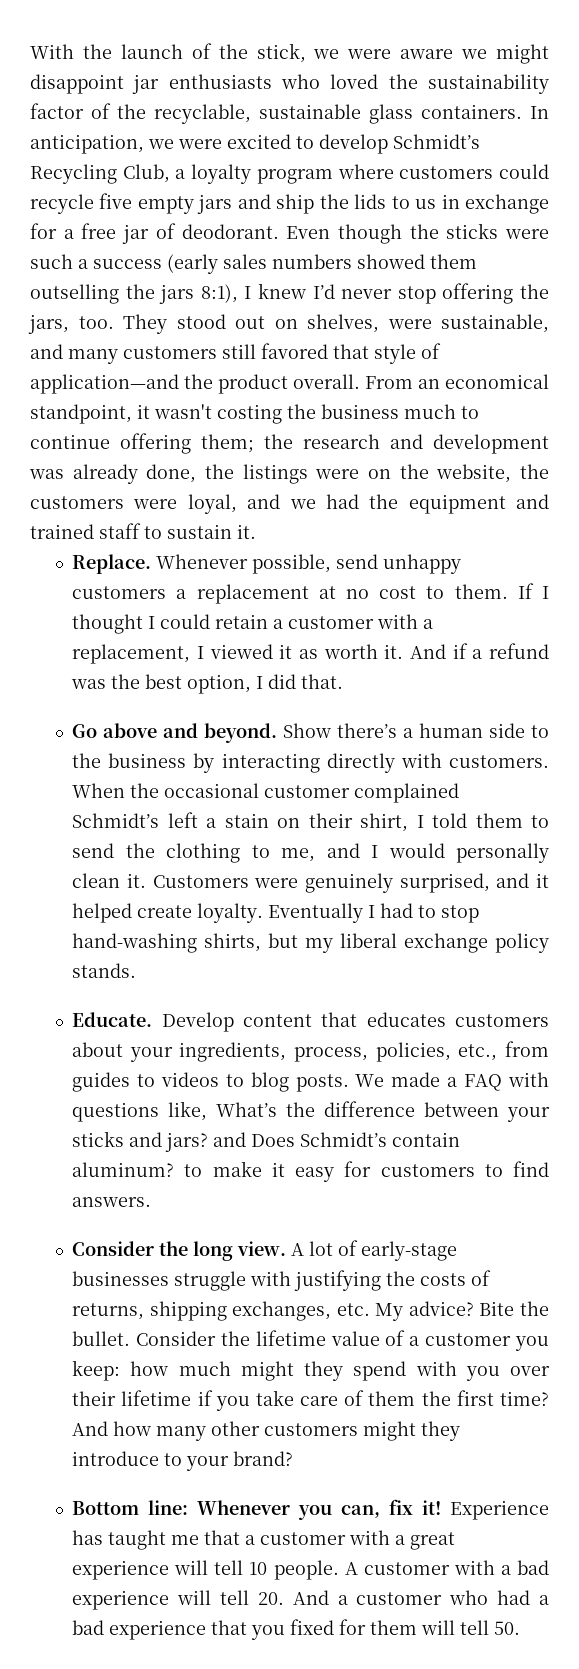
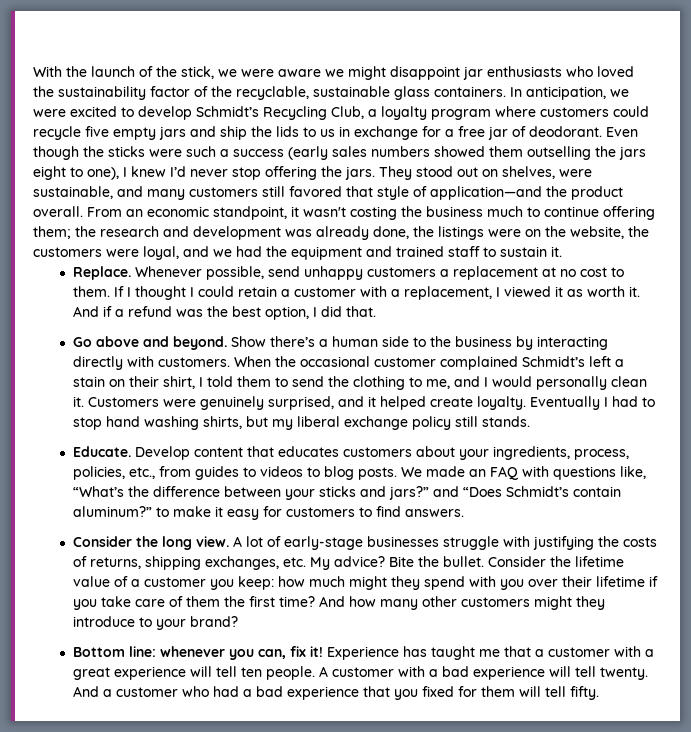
- Even though the sticks were such a success (early sales numbers showed them outselling the jars 8:1), I knew I’d never stop offering the jars, too.
+ Even though the sticks were such a success (early sales numbers showed them outselling the jars eight to one), I knew I’d never stop offering the jars.
- From an economical standpoint, it wasn't costing the business much to continue offering them; the research and development was already done, the listings were on the website, the customers were loyal, and we had the equipment and trained staff to sustain it.
+ From an economic standpoint, it wasn't costing the business much to continue offering them; the research and development was already done, the listings were on the website, the customers were loyal, and we had the equipment and trained staff to sustain it.
- Eventually I had to stop hand-washing shirts, but my liberal exchange policy stands.
+ Eventually I had to stop hand washing shirts, but my liberal exchange policy still stands.
- We made a FAQ with questions like, What’s the difference between your sticks and jars? and Does Schmidt’s contain aluminum? to make it easy for customers to find answers.
+ We made an FAQ with questions like, “What’s the difference between your sticks and jars?” and “Does Schmidt’s contain aluminum?” to make it easy for customers to find answers.
- Bottom line: Whenever you can, fix it!
+ Bottom line: whenever you can, fix it!
- Experience has taught me that a customer with a great experience will tell 10 people.
+ Experience has taught me that a customer with a great experience will tell ten people.
- A customer with a bad experience will tell 20. And a customer who had a bad experience that you fixed for them will tell 50.
+ A customer with a bad experience will tell twenty. And a customer who had a bad experience that you fixed for them will tell fifty.

